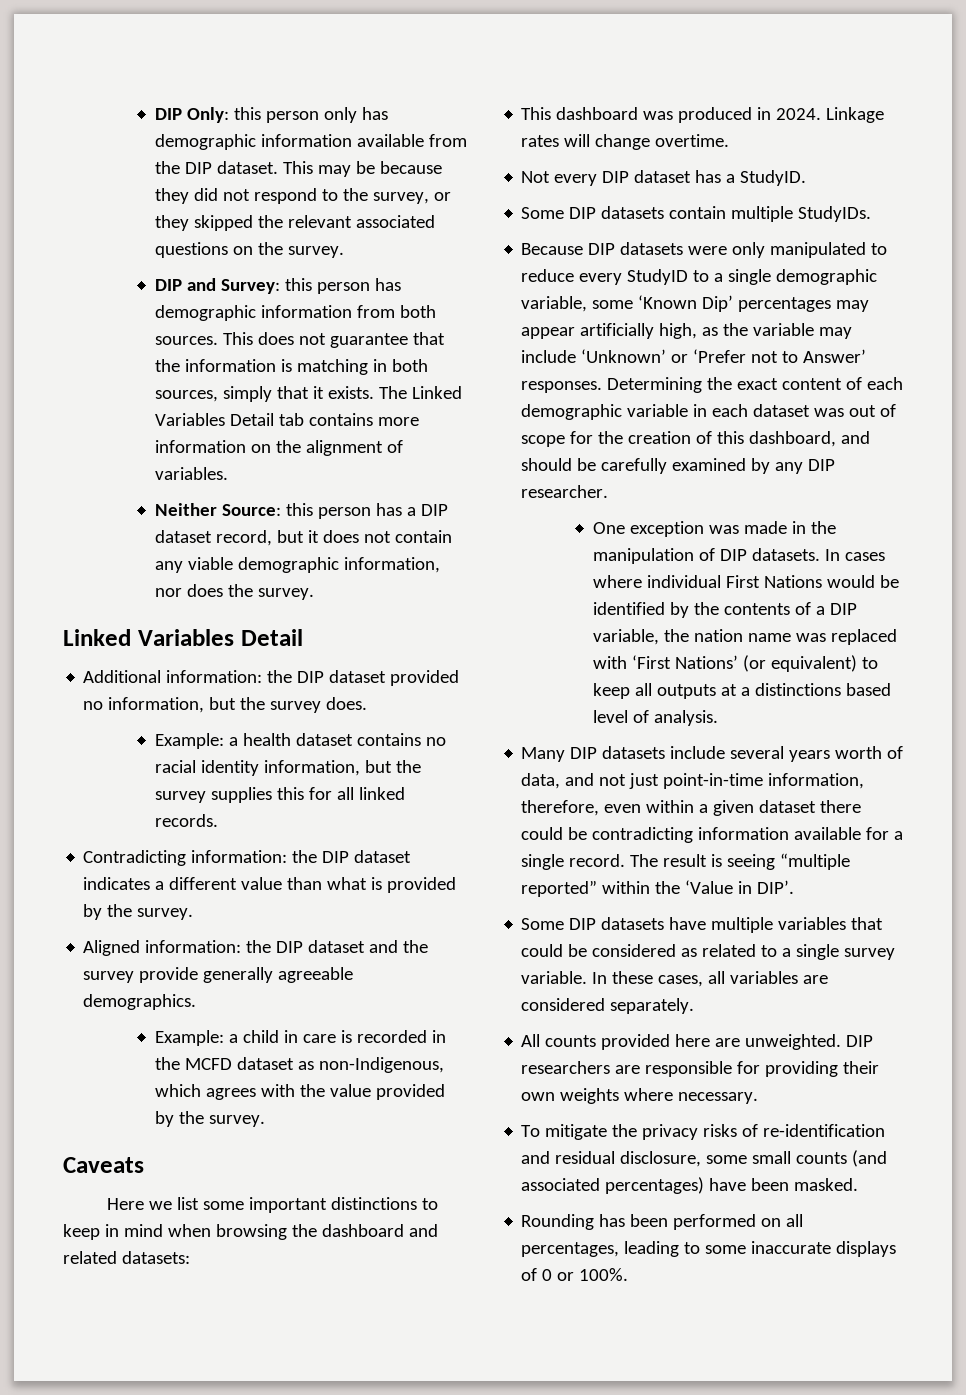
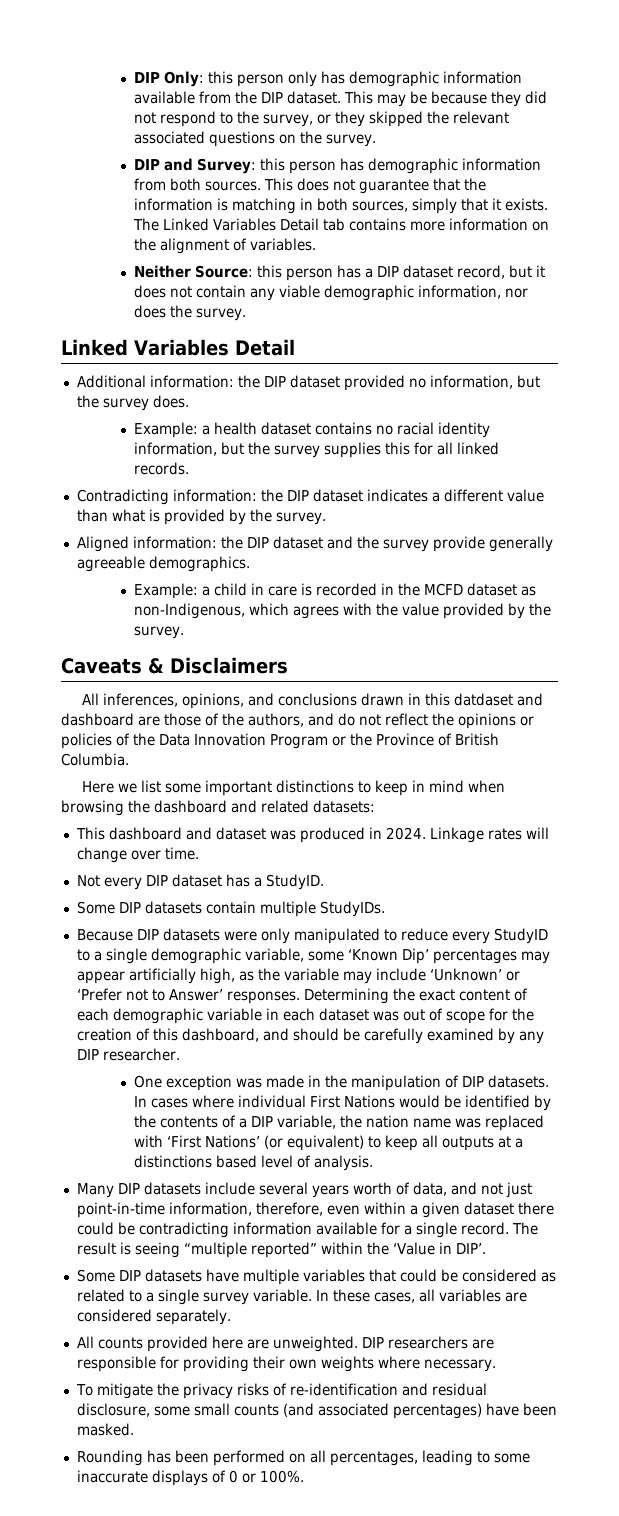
- Caveats
+ Caveats & Disclaimers
+ All inferences, opinions, and conclusions drawn in this datdaset and dashboard are those of the authors, and do not reflect the opinions or policies of the Data Innovation Program or the Province of British Columbia.
- This dashboard was produced in 2024.
+ This dashboard and dataset was produced in 2024.
- Linkage rates will change overtime.
+ Linkage rates will change over time.

